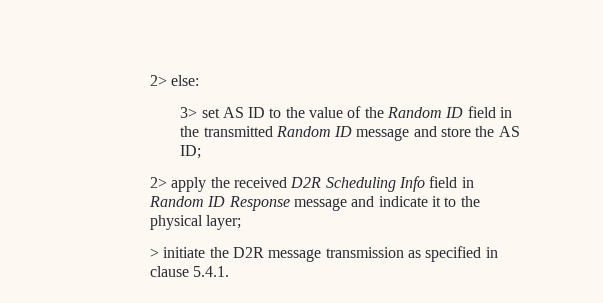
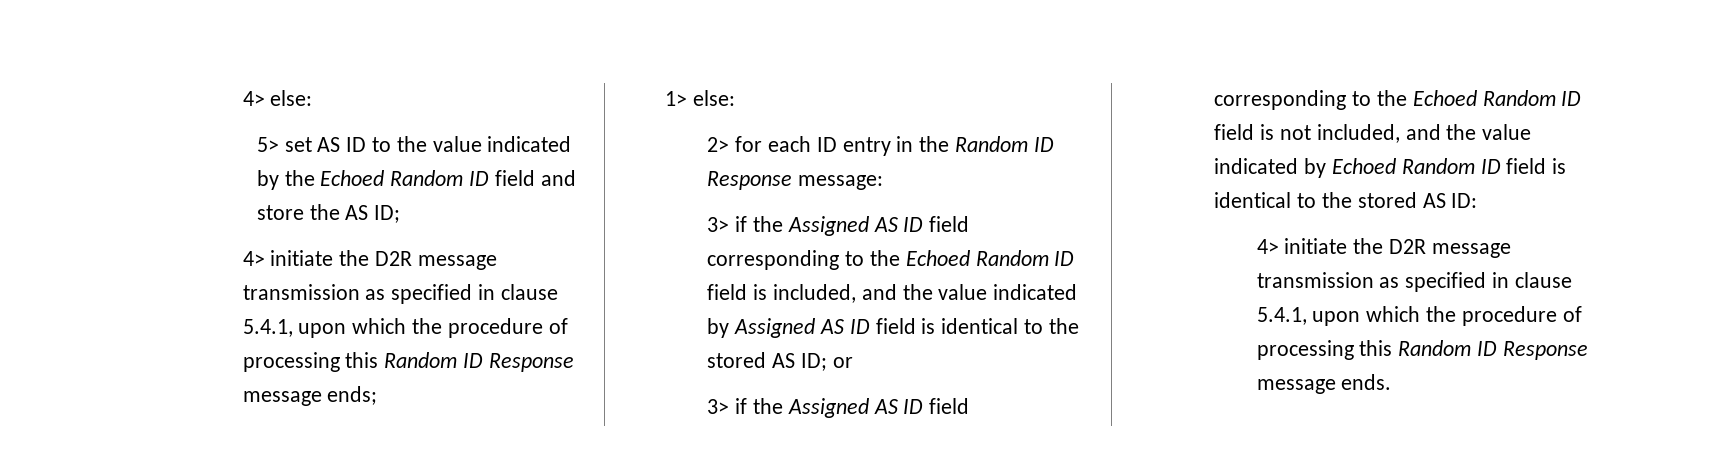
- 2> else:
- 3> set AS ID to the value of the Random ID field in the transmitted Random ID message and store the AS ID;
+ 4> else:
+ 5> set AS ID to the value indicated by the Echoed Random ID field and store the AS ID;
- 2> apply the received D2R Scheduling Info field in Random ID Response message and indicate it to the physical layer;
- > initiate the D2R message transmission as specified in clause 5.4.1.
+ 4> initiate the D2R message transmission as specified in clause 5.4.1, upon which the procedure of processing this Random ID Response message ends;
+ 1> else:
+ 2> for each ID entry in the Random ID Response message:
+ 3> if the Assigned AS ID field corresponding to the Echoed Random ID field is included, and the value indicated by Assigned AS ID field is identical to the stored AS ID; or
+ 3> if the Assigned AS ID field corresponding to the Echoed Random ID field is not included, and the value indicated by Echoed Random ID field is identical to the stored AS ID:
+ 4> initiate the D2R message transmission as specified in clause 5.4.1, upon which the procedure of processing this Random ID Response message ends.

